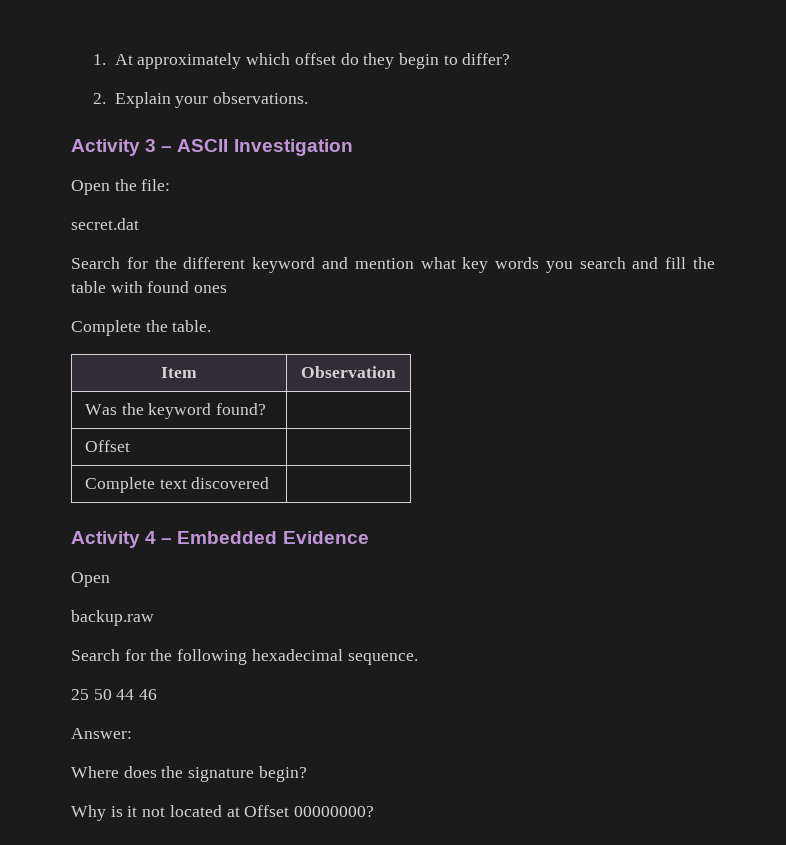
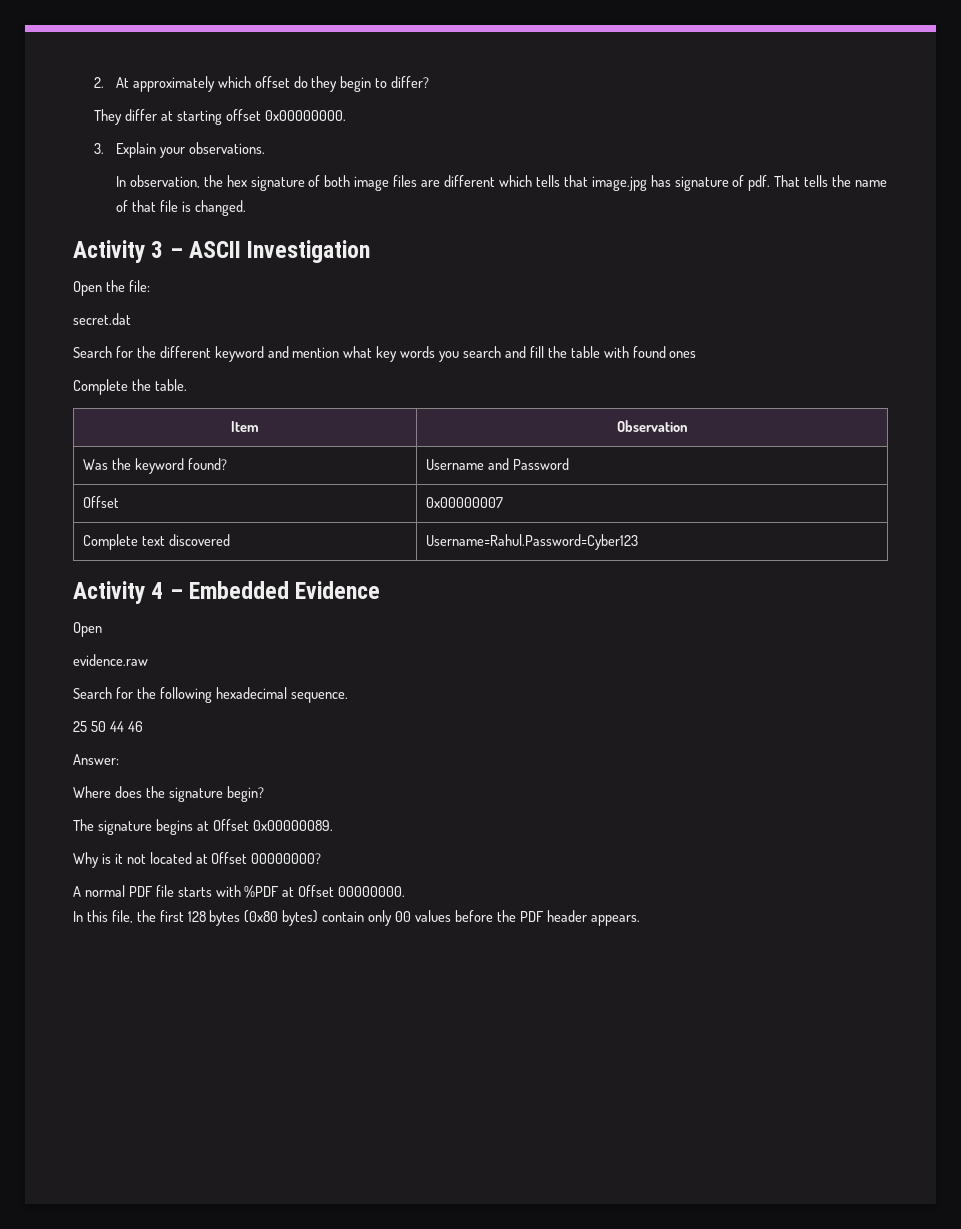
- 1. At approximately which offset do they begin to differ?
+ 2. At approximately which offset do they begin to differ?
- 2. Explain your observations.
+ They differ at starting offset 0x00000000.
+ 3. Explain your observations.
+ In observation, the hex signature of both image files are different which tells that image.jpg has signature of pdf. That tells the name of that file is changed.
- Was the keyword found? |
+ Was the keyword found? | Username and Password
- Offset |
+ Offset | 0x00000007
- Complete text discovered |
+ Complete text discovered | Username=Rahul.Password=Cyber123
- backup.raw
+ evidence.raw
+ The signature begins at Offset 0x00000089.
+ A normal PDF file starts with %PDF at Offset 00000000.
+ In this file, the first 128 bytes (0x80 bytes) contain only 00 values before the PDF header appears.

